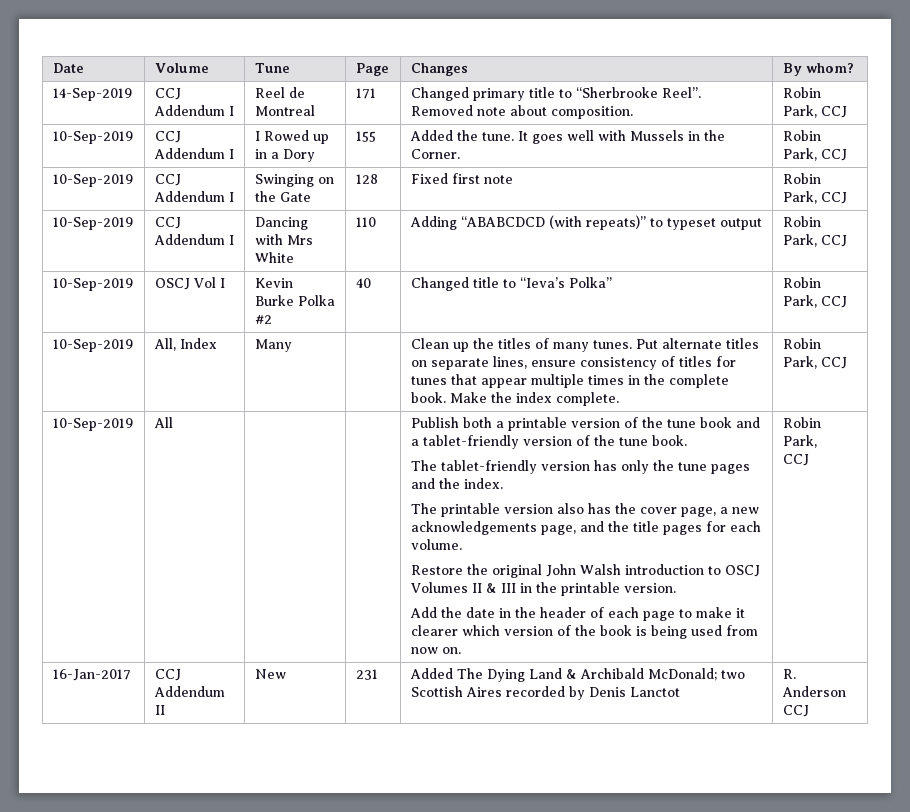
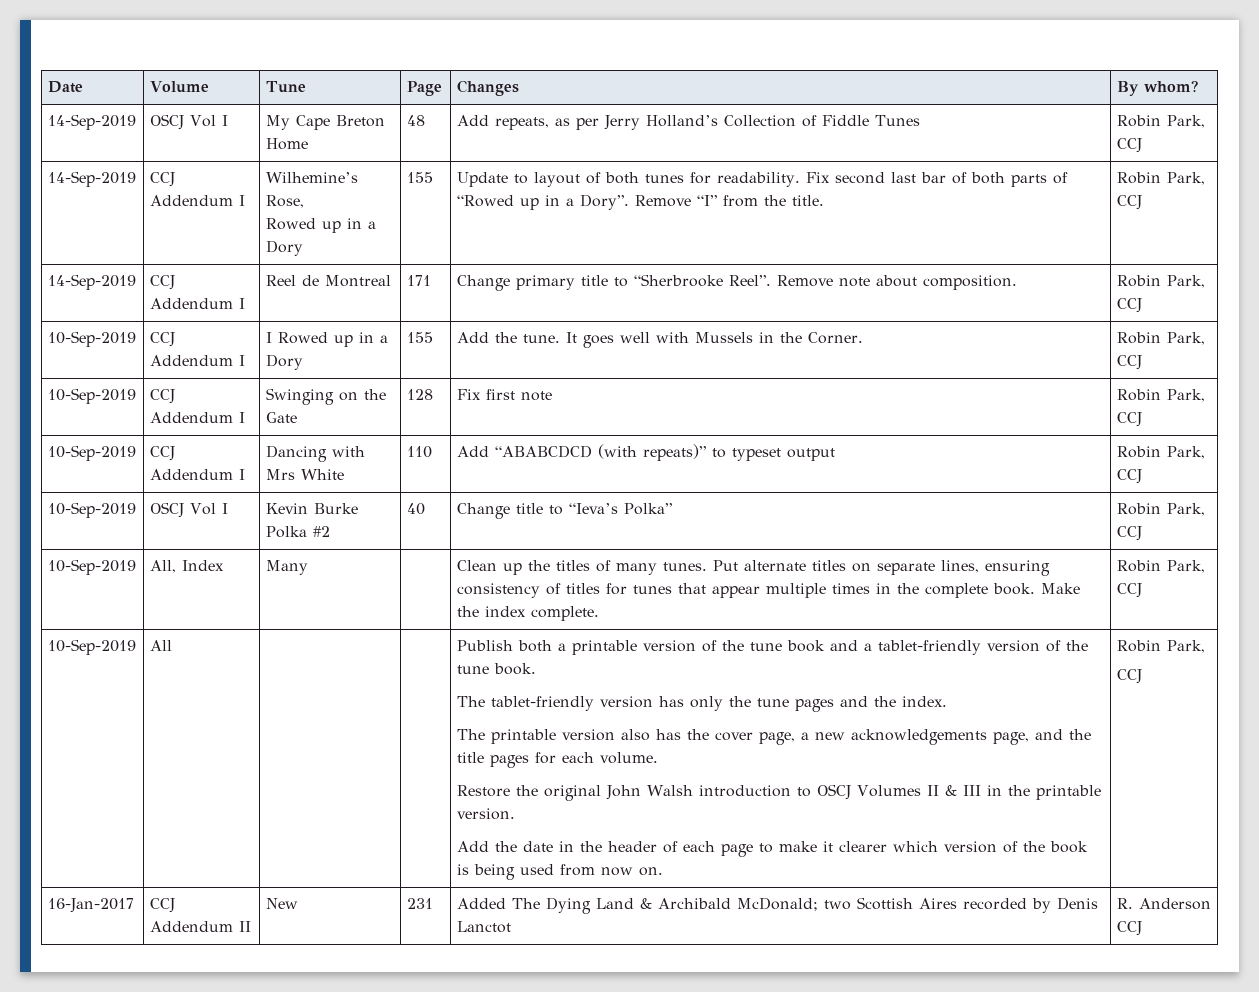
+ 14-Sep-2019 | OSCJ Vol I | My Cape Breton Home | 48 | Add repeats, as per Jerry Holland’s Collection of Fiddle Tunes | Robin Park, CCJ
+ 14-Sep-2019 | CCJ Addendum I | Wilhemine’s Rose,
+ Rowed up in a Dory | 155 | Update to layout of both tunes for readability. Fix second last bar of both parts of “Rowed up in a Dory”. Remove “I” from the title. | Robin Park, CCJ
- 14-Sep-2019 | CCJ Addendum I | Reel de Montreal | 171 | Changed primary title to “Sherbrooke Reel”. Removed note about composition. | Robin Park, CCJ
+ 14-Sep-2019 | CCJ Addendum I | Reel de Montreal | 171 | Change primary title to “Sherbrooke Reel”. Remove note about composition. | Robin Park, CCJ
- 10-Sep-2019 | CCJ Addendum I | I Rowed up in a Dory | 155 | Added the tune. It goes well with Mussels in the Corner. | Robin Park, CCJ
+ 10-Sep-2019 | CCJ Addendum I | I Rowed up in a Dory | 155 | Add the tune. It goes well with Mussels in the Corner. | Robin Park, CCJ
- 10-Sep-2019 | CCJ Addendum I | Swinging on the Gate | 128 | Fixed first note | Robin Park, CCJ
+ 10-Sep-2019 | CCJ Addendum I | Swinging on the Gate | 128 | Fix first note | Robin Park, CCJ
- 10-Sep-2019 | CCJ Addendum I | Dancing with Mrs White | 110 | Adding “ABABCDCD (with repeats)” to typeset output | Robin Park, CCJ
+ 10-Sep-2019 | CCJ Addendum I | Dancing with Mrs White | 110 | Add “ABABCDCD (with repeats)” to typeset output | Robin Park, CCJ
- 10-Sep-2019 | OSCJ Vol I | Kevin Burke Polka #2 | 40 | Changed title to “Ieva’s Polka” | Robin Park, CCJ
+ 10-Sep-2019 | OSCJ Vol I | Kevin Burke Polka #2 | 40 | Change title to “Ieva’s Polka” | Robin Park, CCJ
- 10-Sep-2019 | All, Index | Many | | Clean up the titles of many tunes. Put alternate titles on separate lines, ensure consistency of titles for tunes that appear multiple times in the complete book. Make the index complete. | Robin Park, CCJ
+ 10-Sep-2019 | All, Index | Many | | Clean up the titles of many tunes. Put alternate titles on separate lines, ensuring consistency of titles for tunes that appear multiple times in the complete book. Make the index complete. | Robin Park, CCJ

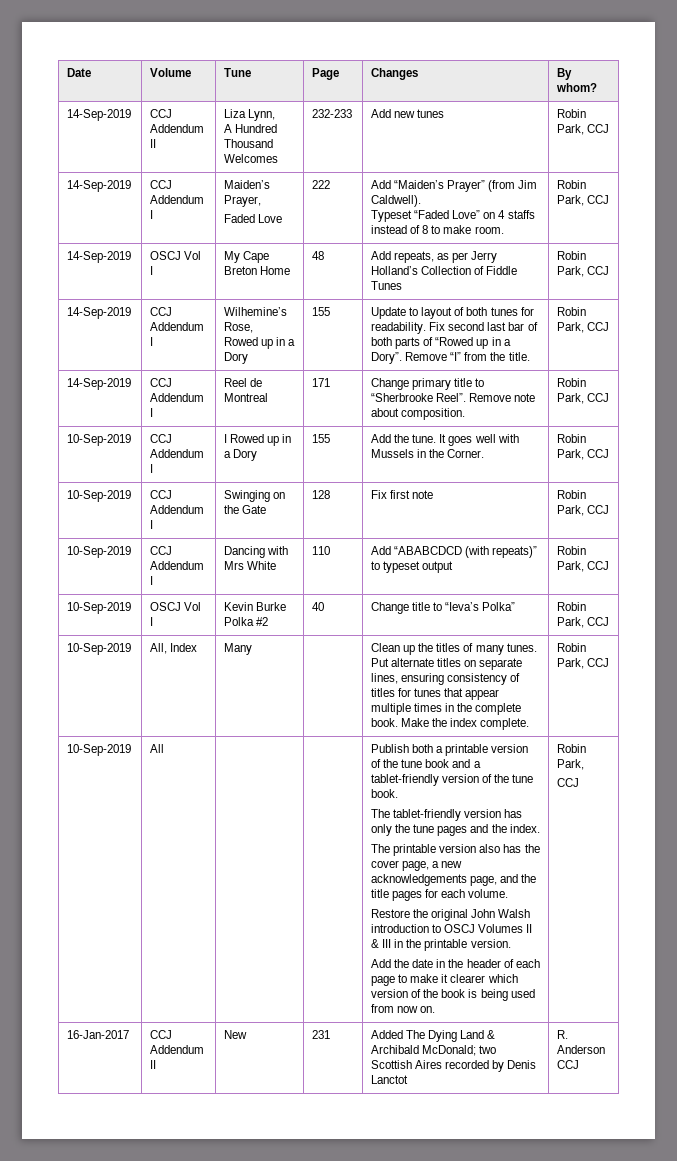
+ 14-Sep-2019 | CCJ Addendum II | Liza Lynn,
+ A Hundred Thousand Welcomes | 232-233 | Add new tunes | Robin Park, CCJ
+ 14-Sep-2019 | CCJ Addendum I | Maiden’s Prayer,
+ Faded Love | 222 | Add “Maiden’s Prayer” (from Jim Caldwell).
+ Typeset “Faded Love” on 4 staffs instead of 8 to make room. | Robin Park, CCJ

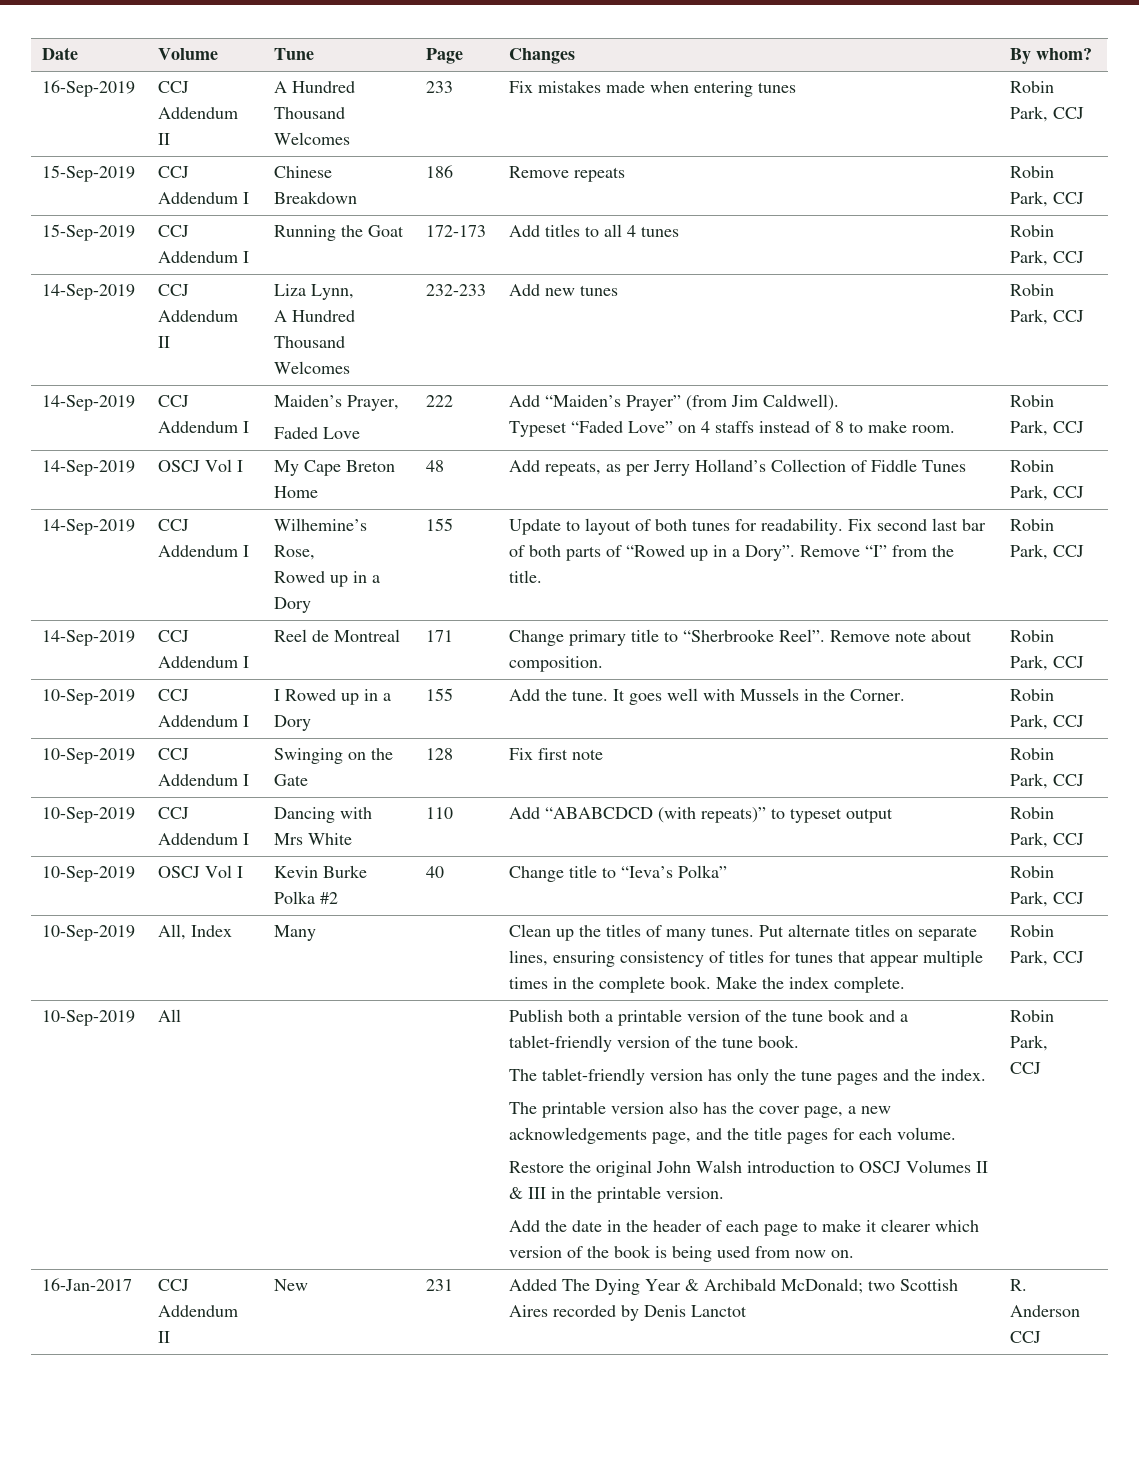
+ 16-Sep-2019 | CCJ Addendum II | A Hundred Thousand Welcomes | 233 | Fix mistakes made when entering tunes | Robin Park, CCJ
+ 15-Sep-2019 | CCJ Addendum I | Chinese Breakdown | 186 | Remove repeats | Robin Park, CCJ
+ 15-Sep-2019 | CCJ Addendum I | Running the Goat | 172-173 | Add titles to all 4 tunes | Robin Park, CCJ
- 16-Jan-2017 | CCJ Addendum II | New | 231 | Added The Dying Land & Archibald McDonald; two Scottish Aires recorded by Denis Lanctot | R. Anderson CCJ
+ 16-Jan-2017 | CCJ Addendum II | New | 231 | Added The Dying Year & Archibald McDonald; two Scottish Aires recorded by Denis Lanctot | R. Anderson CCJ

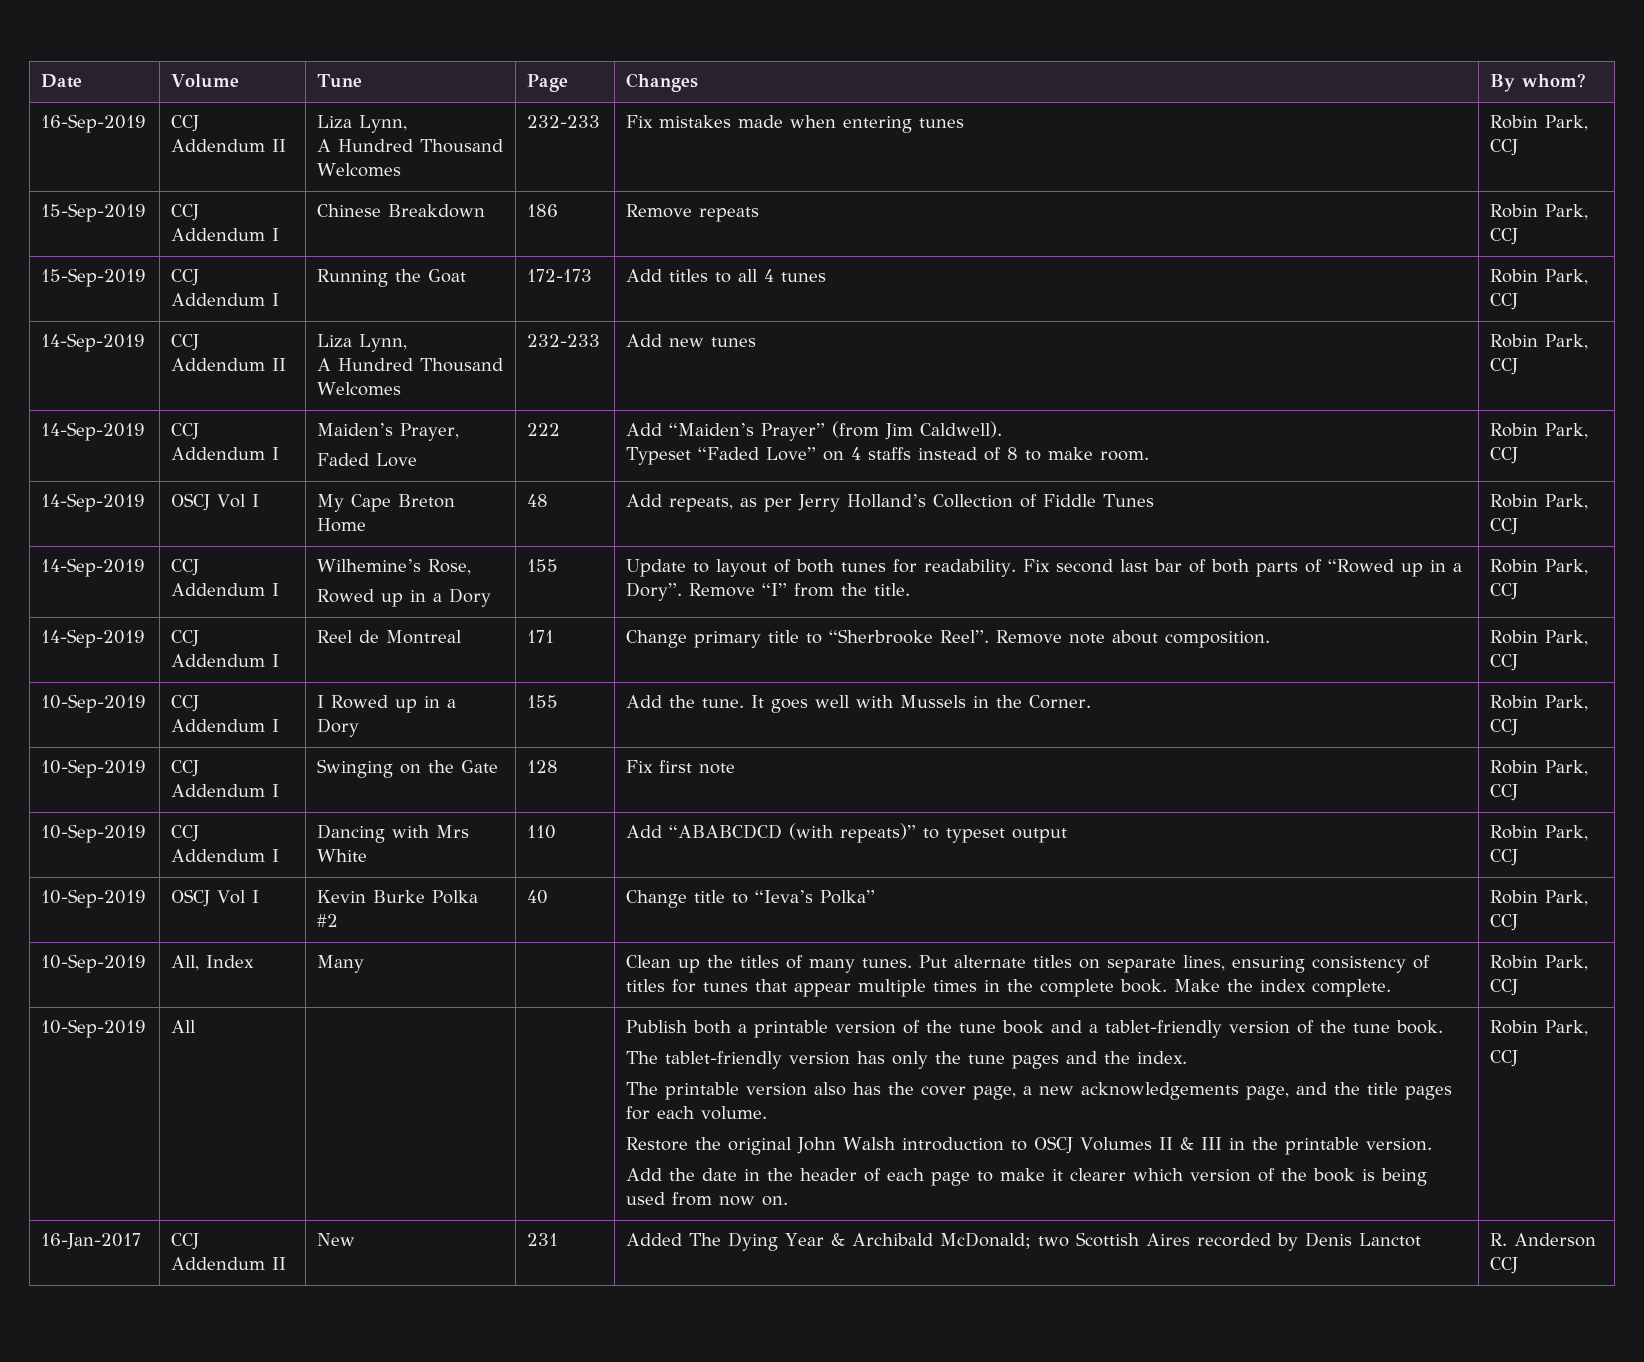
- 16-Sep-2019 | CCJ Addendum II | A Hundred Thousand Welcomes | 233 | Fix mistakes made when entering tunes | Robin Park, CCJ
+ 16-Sep-2019 | CCJ Addendum II | Liza Lynn,
+ A Hundred Thousand Welcomes | 232-233 | Fix mistakes made when entering tunes | Robin Park, CCJ

